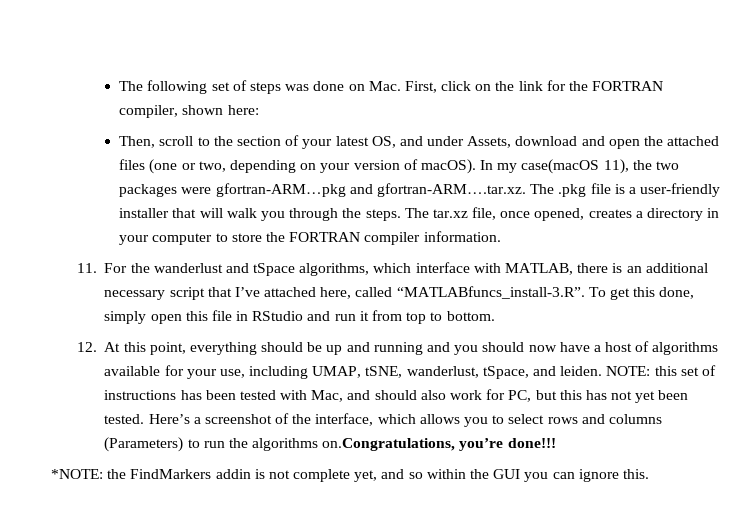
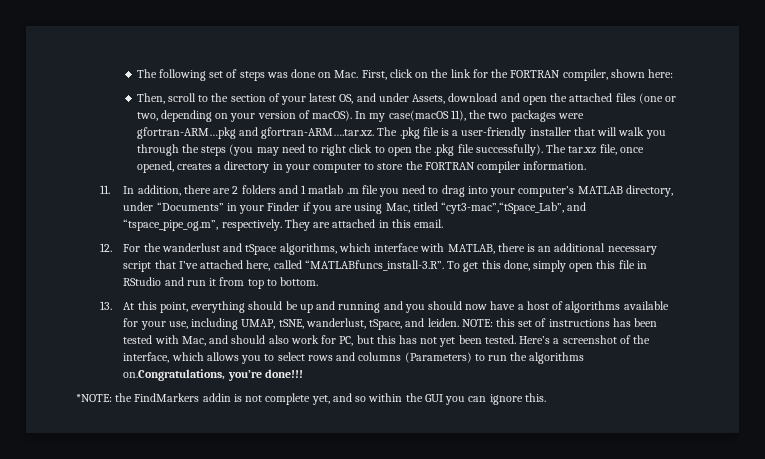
- In my case(macOS 11), the two packages were gfortran-ARM…pkg and gfortran-ARM….tar.xz. The .pkg file is a user-friendly installer that will walk you through the steps.
+ In my case(macOS 11), the two packages were gfortran-ARM…pkg and gfortran-ARM….tar.xz. The .pkg file is a user-friendly installer that will walk you through the steps (you may need to right click to open the .pkg file successfully).
- 11. For the wanderlust and tSpace algorithms, which interface with MATLAB, there is an additional necessary script that I’ve attached here, called “MATLABfuncs_install-3.R”. To get this done, simply open this file in RStudio and run it from top to bottom.
+ 11. In addition, there are 2 folders and 1 matlab .m file you need to drag into your computer’s MATLAB directory, under “Documents” in your Finder if you are using Mac, titled “cyt3-mac”,“tSpace_Lab”, and “tspace_pipe_og.m”, respectively. They are attached in this email.
+ 12. For the wanderlust and tSpace algorithms, which interface with MATLAB, there is an additional necessary script that I’ve attached here, called “MATLABfuncs_install-3.R”. To get this done, simply open this file in RStudio and run it from top to bottom.
- 12. At this point, everything should be up and running and you should now have a host of algorithms available for your use, including UMAP, tSNE, wanderlust, tSpace, and leiden.
+ 13. At this point, everything should be up and running and you should now have a host of algorithms available for your use, including UMAP, tSNE, wanderlust, tSpace, and leiden.

